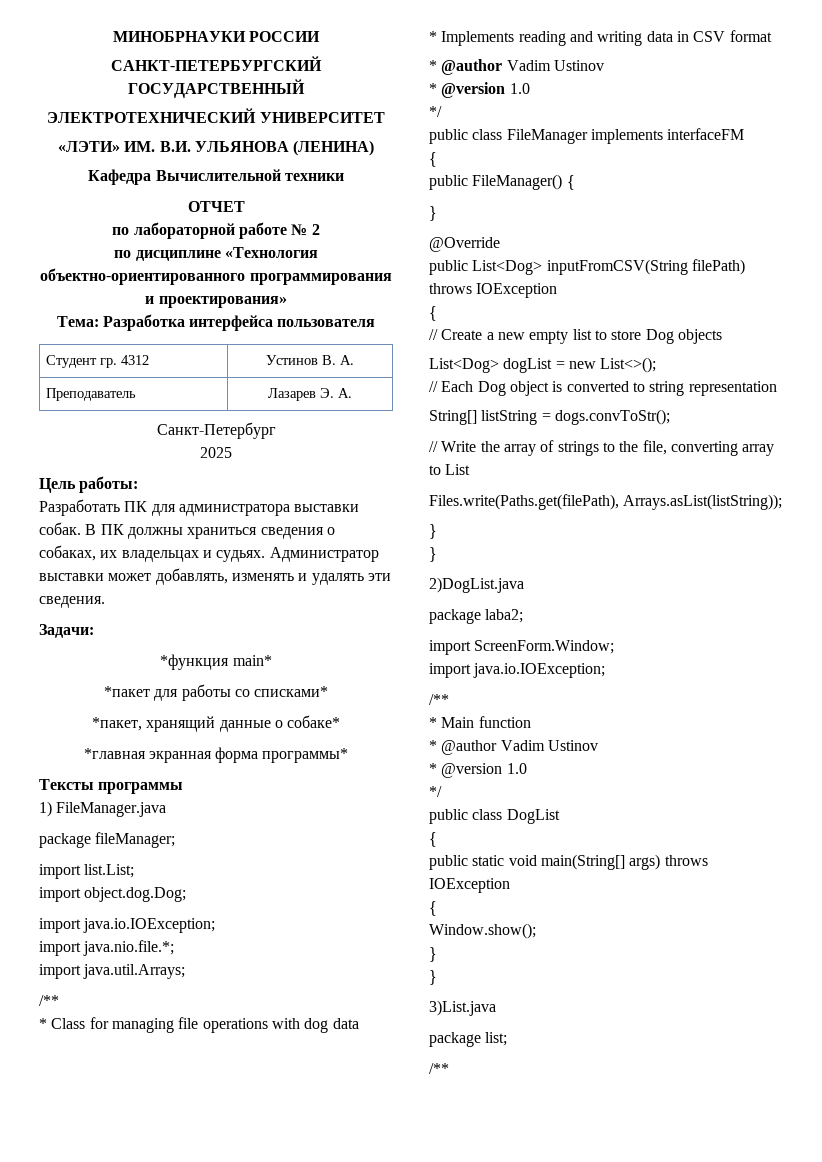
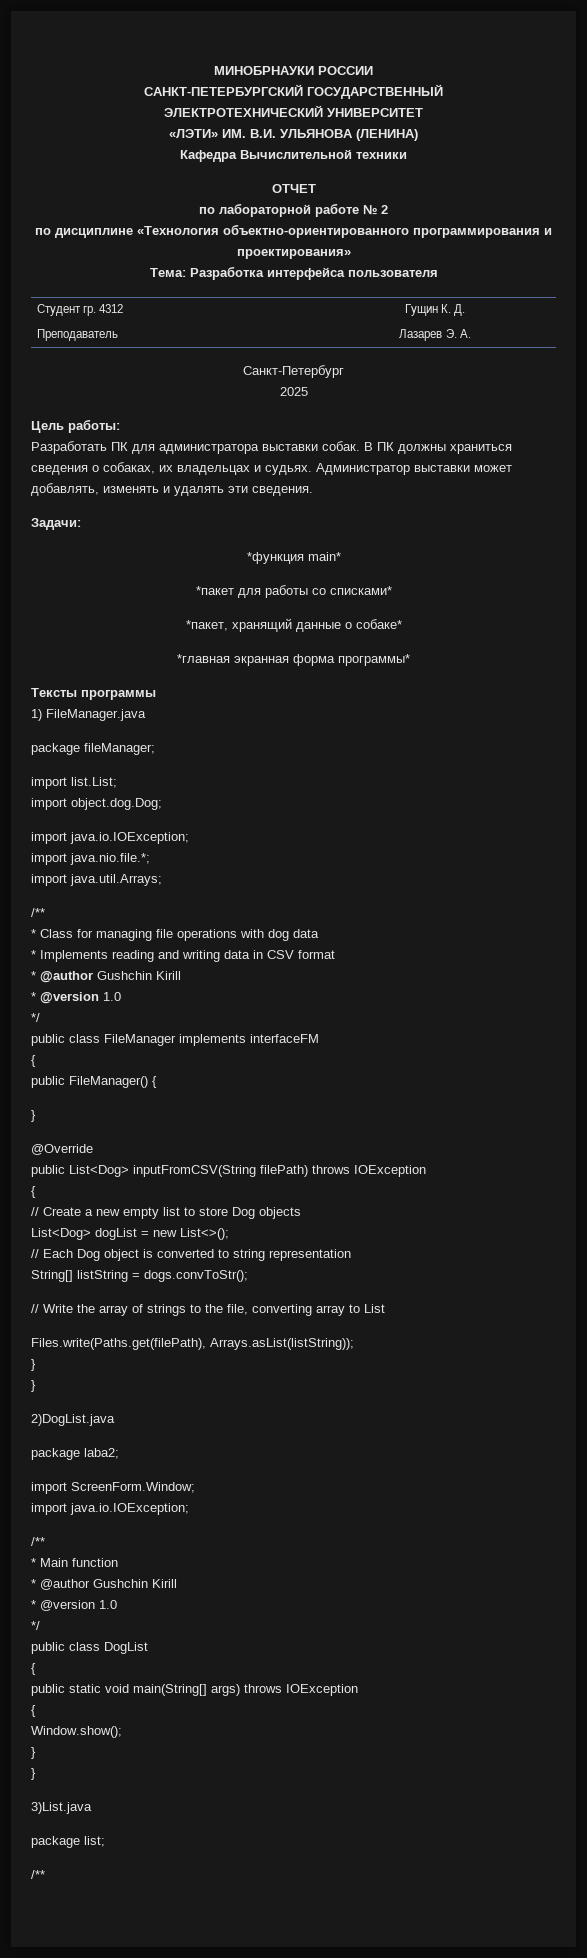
- Студент гр. 4312 | Устинов В. А.
+ Студент гр. 4312 | Гущин К. Д.
  * Implements reading and writing data in CSV format
- * @author Vadim Ustinov
+ * @author Gushchin Kirill
  * Main function
- * @author Vadim Ustinov
+ * @author Gushchin Kirill

